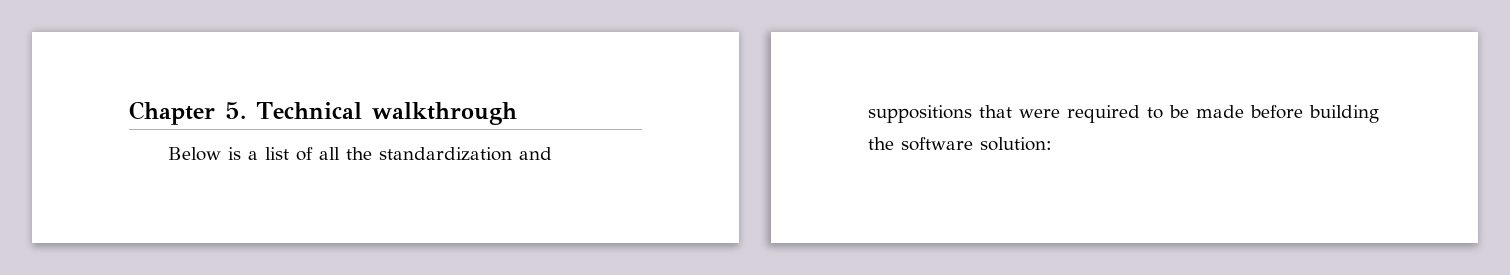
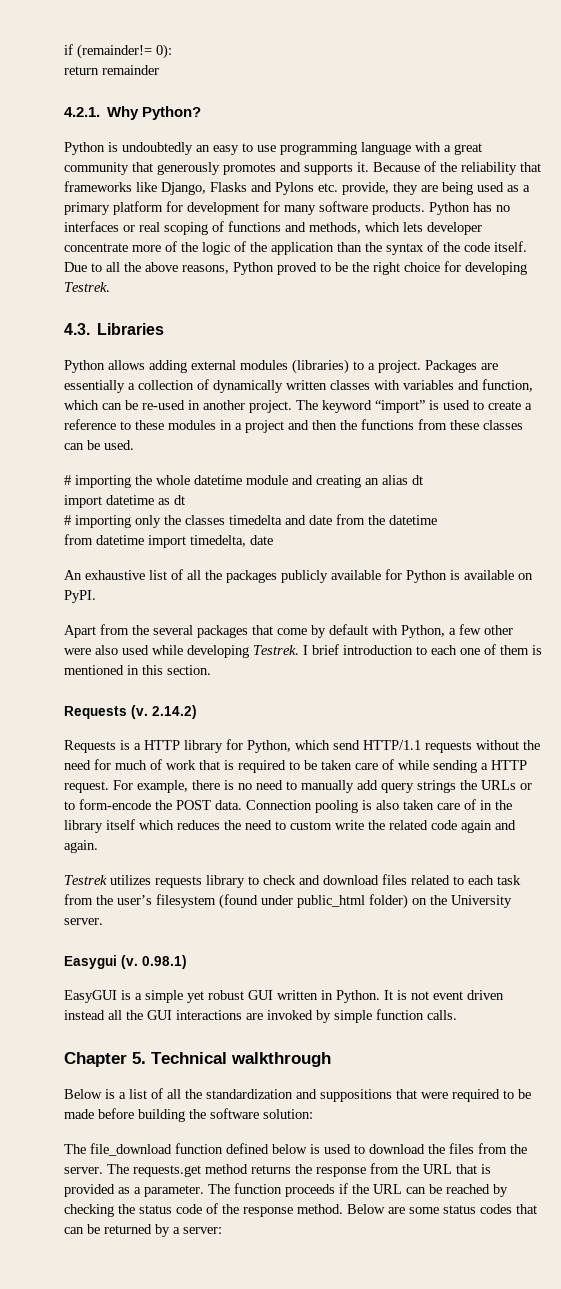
+ if (remainder!= 0):
+ return remainder
+ 4.2.1. Why Python?
+ Python is undoubtedly an easy to use programming language with a great community that generously promotes and supports it. Because of the reliability that frameworks like Django, Flasks and Pylons etc. provide, they are being used as a primary platform for development for many software products. Python has no interfaces or real scoping of functions and methods, which lets developer concentrate more of the logic of the application than the syntax of the code itself. Due to all the above reasons, Python proved to be the right choice for developing Testrek.
+ 4.3. Libraries
+ Python allows adding external modules (libraries) to a project. Packages are essentially a collection of dynamically written classes with variables and function, which can be re-used in another project. The keyword “import” is used to create a reference to these modules in a project and then the functions from these classes can be used.
+ # importing the whole datetime module and creating an alias dt
+ import datetime as dt
+ # importing only the classes timedelta and date from the datetime
+ from datetime import timedelta, date
+ An exhaustive list of all the packages publicly available for Python is available on PyPI.
+ Apart from the several packages that come by default with Python, a few other were also used while developing Testrek. I brief introduction to each one of them is mentioned in this section.
+ Requests (v. 2.14.2)
+ Requests is a HTTP library for Python, which send HTTP/1.1 requests without the need for much of work that is required to be taken care of while sending a HTTP request. For example, there is no need to manually add query strings the URLs or to form-encode the POST data. Connection pooling is also taken care of in the library itself which reduces the need to custom write the related code again and again.
+ Testrek utilizes requests library to check and download files related to each task from the user’s filesystem (found under public_html folder) on the University server.
+ Easygui (v. 0.98.1)
+ EasyGUI is a simple yet robust GUI written in Python. It is not event driven instead all the GUI interactions are invoked by simple function calls.
+ The file_download function defined below is used to download the files from the server. The requests.get method returns the response from the URL that is provided as a parameter. The function proceeds if the URL can be reached by checking the status code of the response method. Below are some status codes that can be returned by a server:

